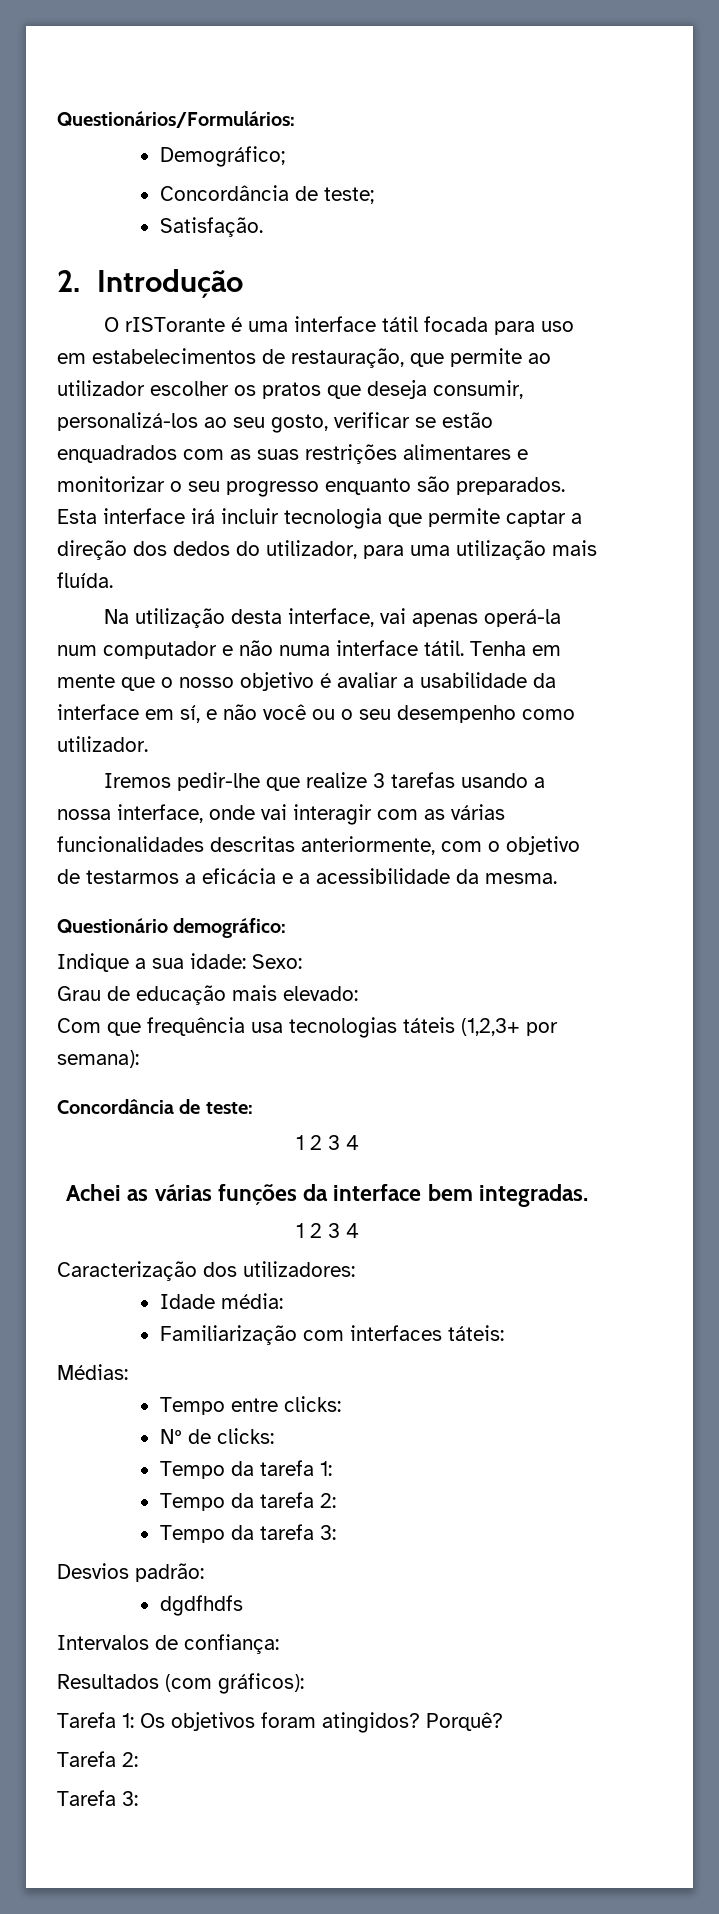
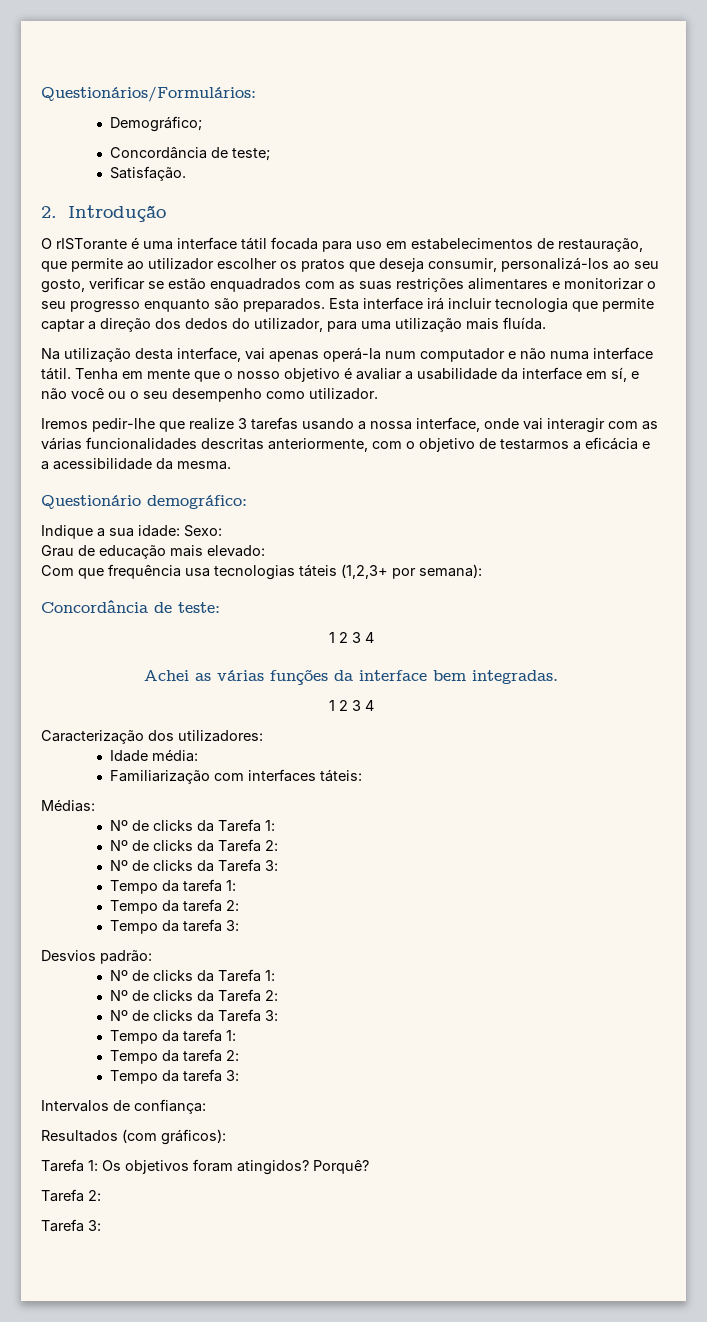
  Médias:
- Tempo entre clicks:
- Nº de clicks:
+ Nº de clicks da Tarefa 1:
+ Nº de clicks da Tarefa 2:
+ Nº de clicks da Tarefa 3:
  Desvios padrão:
- dgdfhdfs
+ Nº de clicks da Tarefa 1:
+ Nº de clicks da Tarefa 2:
+ Nº de clicks da Tarefa 3:
+ Tempo da tarefa 1:
+ Tempo da tarefa 2:
+ Tempo da tarefa 3:

